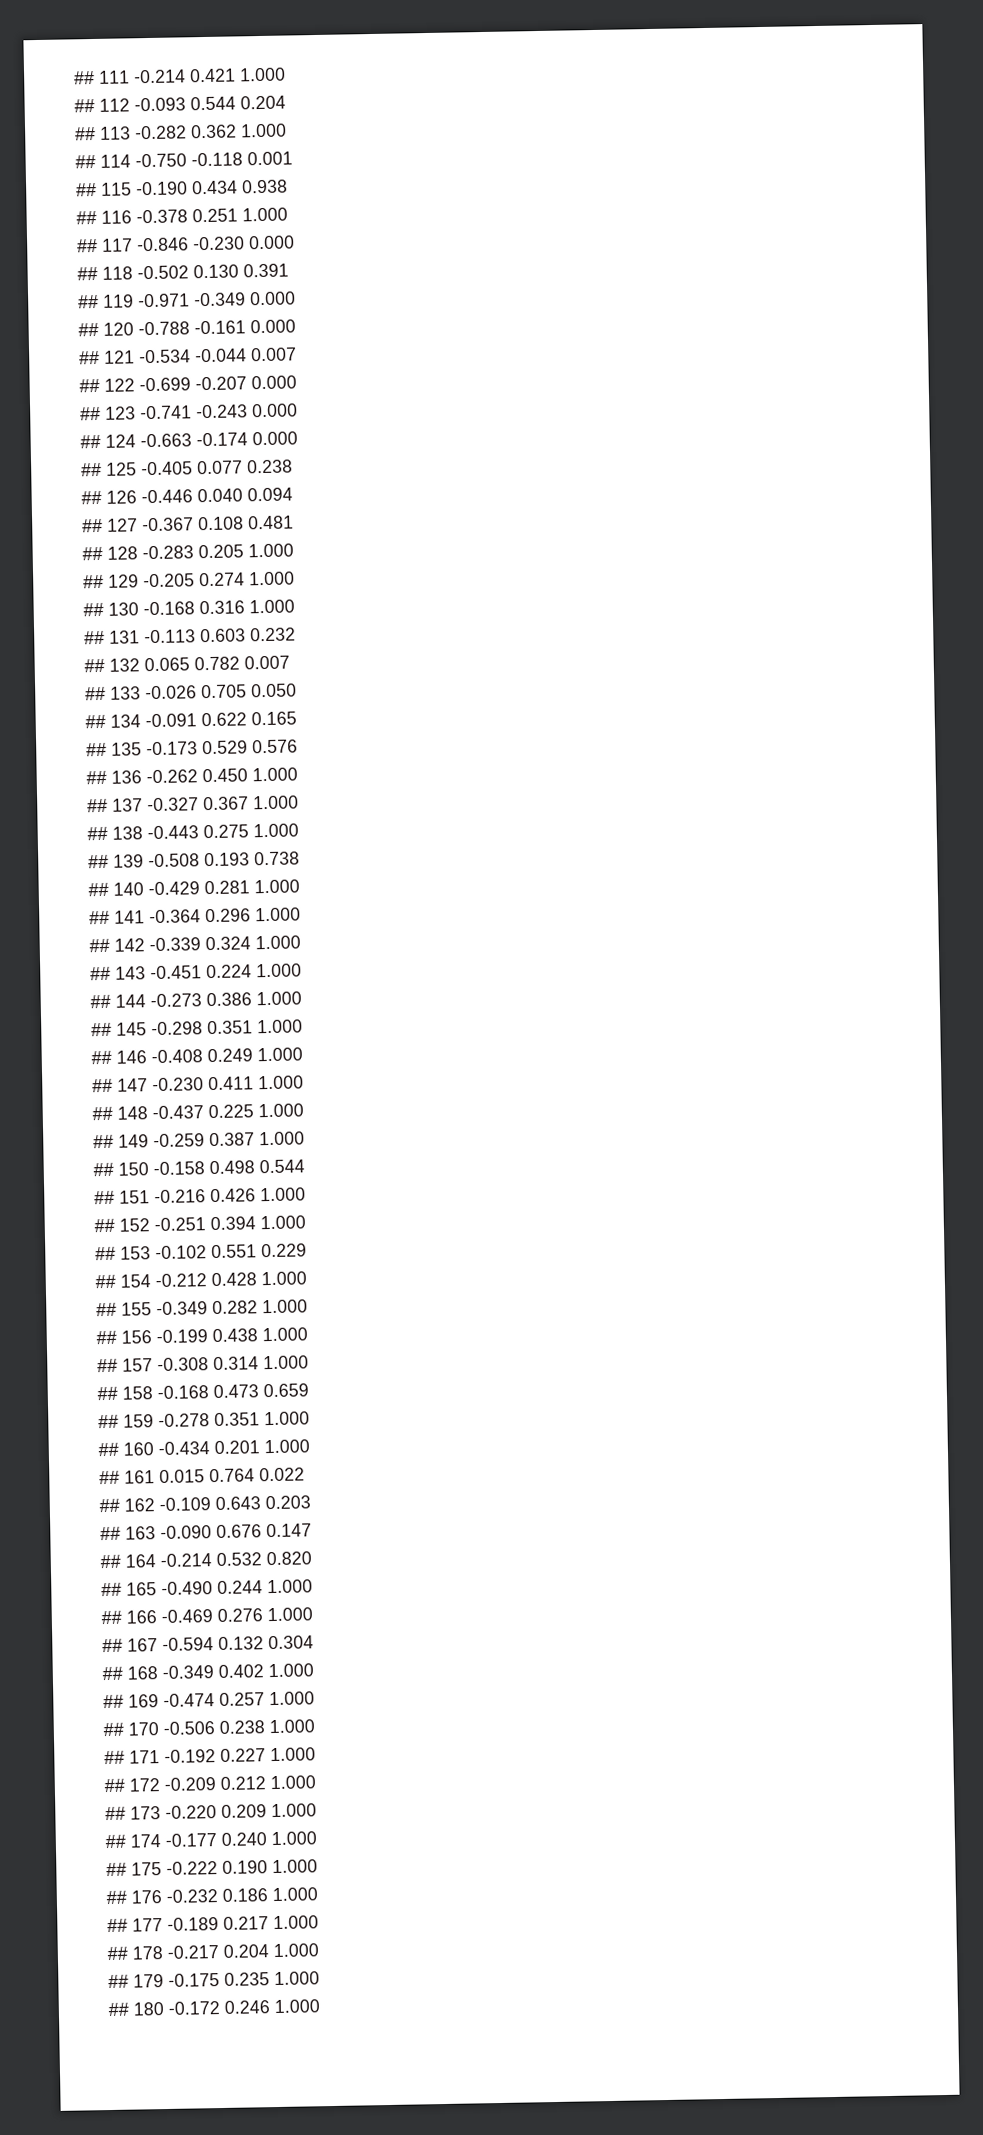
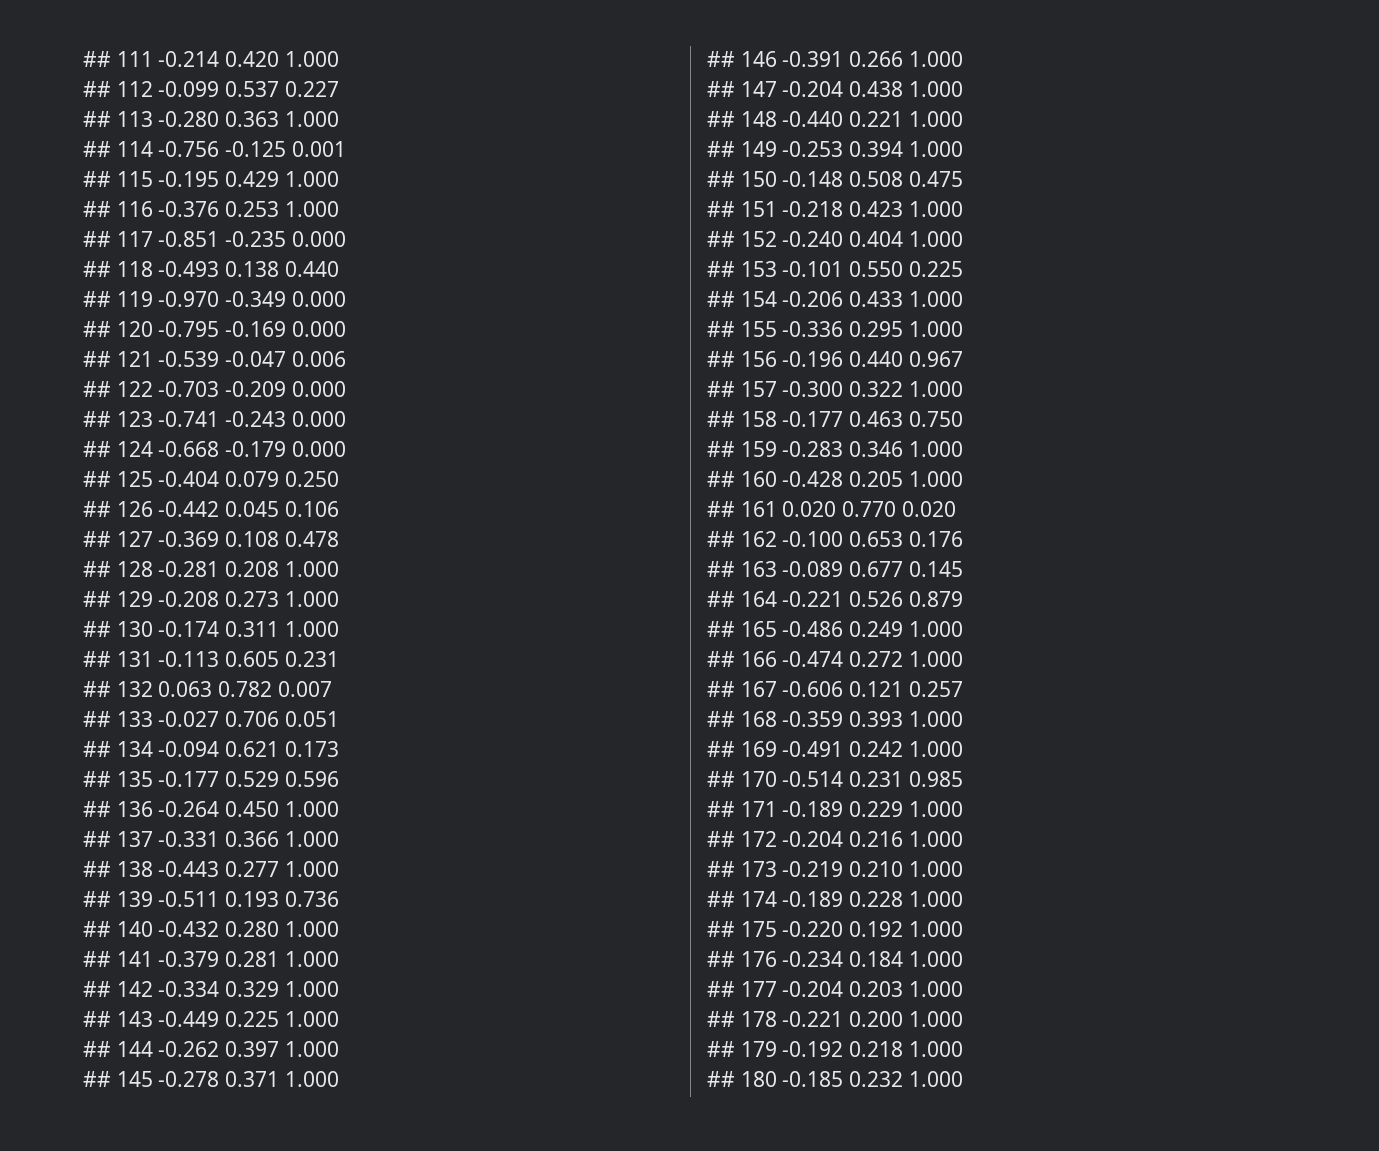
- ## 111 -0.214 0.421 1.000
+ ## 111 -0.214 0.420 1.000
- ## 112 -0.093 0.544 0.204
+ ## 112 -0.099 0.537 0.227
- ## 113 -0.282 0.362 1.000
+ ## 113 -0.280 0.363 1.000
- ## 114 -0.750 -0.118 0.001
+ ## 114 -0.756 -0.125 0.001
- ## 115 -0.190 0.434 0.938
+ ## 115 -0.195 0.429 1.000
- ## 116 -0.378 0.251 1.000
+ ## 116 -0.376 0.253 1.000
- ## 117 -0.846 -0.230 0.000
+ ## 117 -0.851 -0.235 0.000
- ## 118 -0.502 0.130 0.391
+ ## 118 -0.493 0.138 0.440
- ## 119 -0.971 -0.349 0.000
+ ## 119 -0.970 -0.349 0.000
- ## 120 -0.788 -0.161 0.000
+ ## 120 -0.795 -0.169 0.000
- ## 121 -0.534 -0.044 0.007
+ ## 121 -0.539 -0.047 0.006
- ## 122 -0.699 -0.207 0.000
+ ## 122 -0.703 -0.209 0.000
- ## 124 -0.663 -0.174 0.000
+ ## 124 -0.668 -0.179 0.000
- ## 125 -0.405 0.077 0.238
+ ## 125 -0.404 0.079 0.250
- ## 126 -0.446 0.040 0.094
+ ## 126 -0.442 0.045 0.106
- ## 127 -0.367 0.108 0.481
+ ## 127 -0.369 0.108 0.478
- ## 128 -0.283 0.205 1.000
+ ## 128 -0.281 0.208 1.000
- ## 129 -0.205 0.274 1.000
+ ## 129 -0.208 0.273 1.000
- ## 130 -0.168 0.316 1.000
+ ## 130 -0.174 0.311 1.000
- ## 131 -0.113 0.603 0.232
+ ## 131 -0.113 0.605 0.231
- ## 132 0.065 0.782 0.007
+ ## 132 0.063 0.782 0.007
- ## 133 -0.026 0.705 0.050
+ ## 133 -0.027 0.706 0.051
- ## 134 -0.091 0.622 0.165
+ ## 134 -0.094 0.621 0.173
- ## 135 -0.173 0.529 0.576
+ ## 135 -0.177 0.529 0.596
- ## 136 -0.262 0.450 1.000
+ ## 136 -0.264 0.450 1.000
- ## 137 -0.327 0.367 1.000
+ ## 137 -0.331 0.366 1.000
- ## 138 -0.443 0.275 1.000
+ ## 138 -0.443 0.277 1.000
- ## 139 -0.508 0.193 0.738
+ ## 139 -0.511 0.193 0.736
- ## 140 -0.429 0.281 1.000
- ## 141 -0.364 0.296 1.000
+ ## 140 -0.432 0.280 1.000
+ ## 141 -0.379 0.281 1.000
- ## 142 -0.339 0.324 1.000
+ ## 142 -0.334 0.329 1.000
- ## 143 -0.451 0.224 1.000
+ ## 143 -0.449 0.225 1.000
- ## 144 -0.273 0.386 1.000
+ ## 144 -0.262 0.397 1.000
- ## 145 -0.298 0.351 1.000
+ ## 145 -0.278 0.371 1.000
- ## 146 -0.408 0.249 1.000
- ## 147 -0.230 0.411 1.000
- ## 148 -0.437 0.225 1.000
- ## 149 -0.259 0.387 1.000
- ## 150 -0.158 0.498 0.544
- ## 151 -0.216 0.426 1.000
- ## 152 -0.251 0.394 1.000
- ## 153 -0.102 0.551 0.229
- ## 154 -0.212 0.428 1.000
- ## 155 -0.349 0.282 1.000
- ## 156 -0.199 0.438 1.000
- ## 157 -0.308 0.314 1.000
- ## 158 -0.168 0.473 0.659
- ## 159 -0.278 0.351 1.000
- ## 160 -0.434 0.201 1.000
- ## 161 0.015 0.764 0.022
- ## 162 -0.109 0.643 0.203
- ## 163 -0.090 0.676 0.147
- ## 164 -0.214 0.532 0.820
- ## 165 -0.490 0.244 1.000
+ ## 146 -0.391 0.266 1.000
+ ## 147 -0.204 0.438 1.000
+ ## 148 -0.440 0.221 1.000
+ ## 149 -0.253 0.394 1.000
+ ## 150 -0.148 0.508 0.475
+ ## 151 -0.218 0.423 1.000
+ ## 152 -0.240 0.404 1.000
+ ## 153 -0.101 0.550 0.225
+ ## 154 -0.206 0.433 1.000
+ ## 155 -0.336 0.295 1.000
+ ## 156 -0.196 0.440 0.967
+ ## 157 -0.300 0.322 1.000
+ ## 158 -0.177 0.463 0.750
+ ## 159 -0.283 0.346 1.000
+ ## 160 -0.428 0.205 1.000
+ ## 161 0.020 0.770 0.020
+ ## 162 -0.100 0.653 0.176
+ ## 163 -0.089 0.677 0.145
+ ## 164 -0.221 0.526 0.879
+ ## 165 -0.486 0.249 1.000
- ## 166 -0.469 0.276 1.000
+ ## 166 -0.474 0.272 1.000
- ## 167 -0.594 0.132 0.304
+ ## 167 -0.606 0.121 0.257
- ## 168 -0.349 0.402 1.000
+ ## 168 -0.359 0.393 1.000
- ## 169 -0.474 0.257 1.000
+ ## 169 -0.491 0.242 1.000
- ## 170 -0.506 0.238 1.000
+ ## 170 -0.514 0.231 0.985
- ## 171 -0.192 0.227 1.000
+ ## 171 -0.189 0.229 1.000
- ## 172 -0.209 0.212 1.000
+ ## 172 -0.204 0.216 1.000
- ## 173 -0.220 0.209 1.000
+ ## 173 -0.219 0.210 1.000
- ## 174 -0.177 0.240 1.000
+ ## 174 -0.189 0.228 1.000
- ## 175 -0.222 0.190 1.000
+ ## 175 -0.220 0.192 1.000
- ## 176 -0.232 0.186 1.000
+ ## 176 -0.234 0.184 1.000
- ## 177 -0.189 0.217 1.000
+ ## 177 -0.204 0.203 1.000
- ## 178 -0.217 0.204 1.000
+ ## 178 -0.221 0.200 1.000
- ## 179 -0.175 0.235 1.000
+ ## 179 -0.192 0.218 1.000
- ## 180 -0.172 0.246 1.000
+ ## 180 -0.185 0.232 1.000

